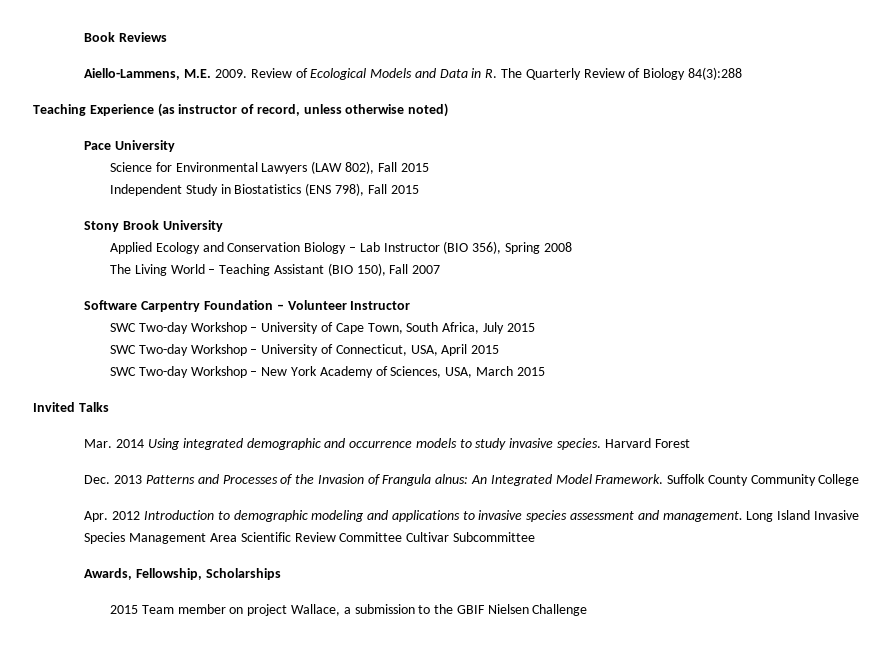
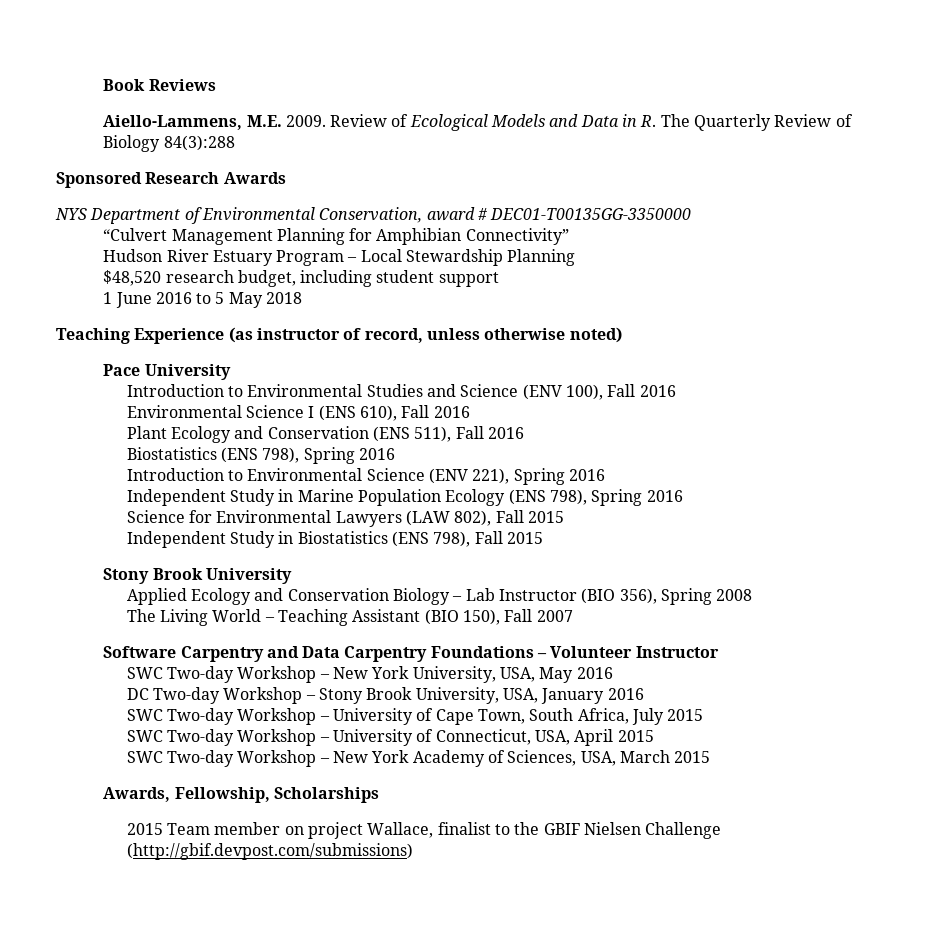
+ Sponsored Research Awards
+ NYS Department of Environmental Conservation, award # DEC01-T00135GG-3350000
+ “Culvert Management Planning for Amphibian Connectivity”
+ Hudson River Estuary Program – Local Stewardship Planning
+ $48,520 research budget, including student support
+ 1 June 2016 to 5 May 2018
+ Introduction to Environmental Studies and Science (ENV 100), Fall 2016
+ Environmental Science I (ENS 610), Fall 2016
+ Plant Ecology and Conservation (ENS 511), Fall 2016
+ Biostatistics (ENS 798), Spring 2016
+ Introduction to Environmental Science (ENV 221), Spring 2016
+ Independent Study in Marine Population Ecology (ENS 798), Spring 2016
- Software Carpentry Foundation – Volunteer Instructor
+ Software Carpentry and Data Carpentry Foundations – Volunteer Instructor
+ SWC Two-day Workshop – New York University, USA, May 2016
+ DC Two-day Workshop – Stony Brook University, USA, January 2016
- Invited Talks
- Mar. 2014 Using integrated demographic and occurrence models to study invasive species. Harvard Forest
- Dec. 2013 Patterns and Processes of the Invasion of Frangula alnus: An Integrated Model Framework. Suffolk County Community College
- Apr. 2012 Introduction to demographic modeling and applications to invasive species assessment and management. Long Island Invasive Species Management Area Scientific Review Committee Cultivar Subcommittee
- 2015 Team member on project Wallace, a submission to the GBIF Nielsen Challenge
+ 2015 Team member on project Wallace, finalist to the GBIF Nielsen Challenge (http://gbif.devpost.com/submissions)

